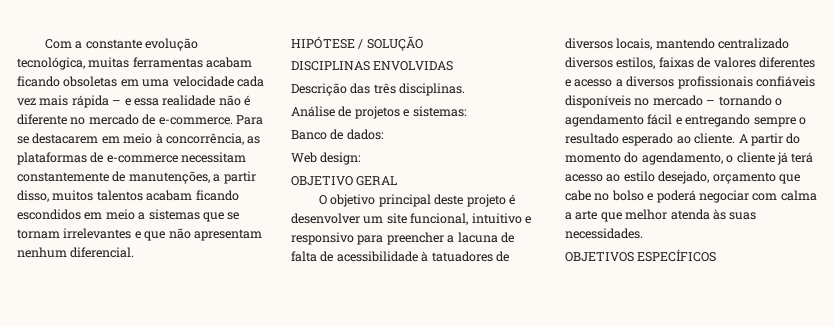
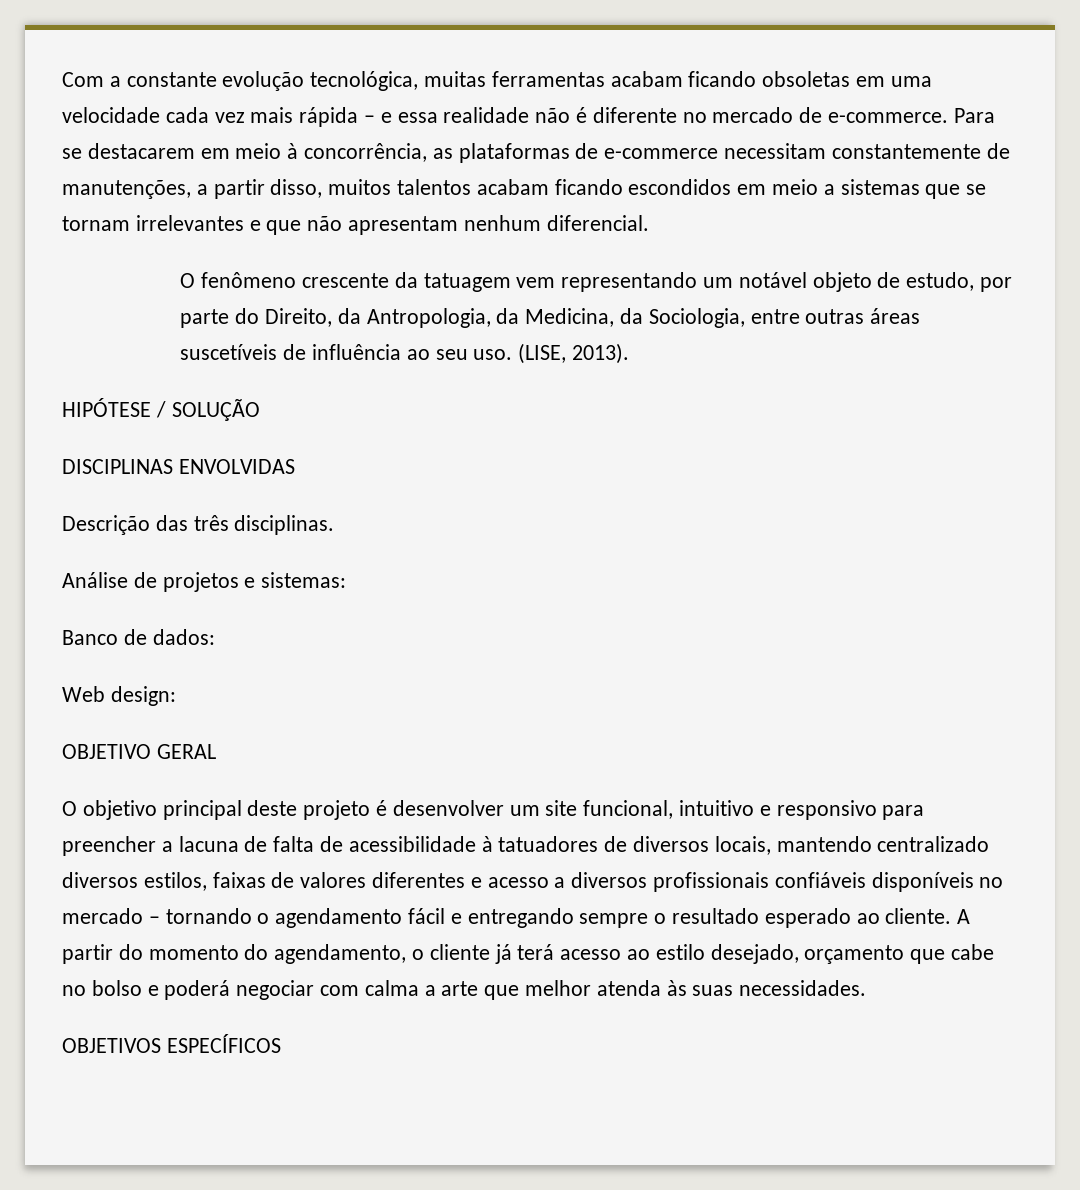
+ O fenômeno crescente da tatuagem vem representando um notável objeto de estudo, por parte do Direito, da Antropologia, da Medicina, da Sociologia, entre outras áreas suscetíveis de influência ao seu uso. (LISE, 2013).

